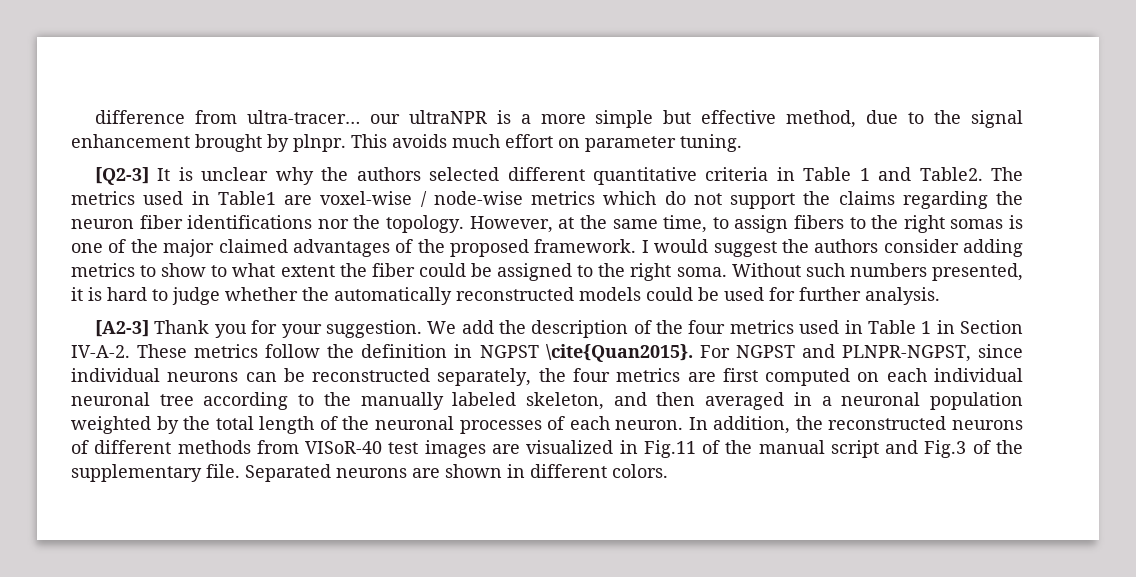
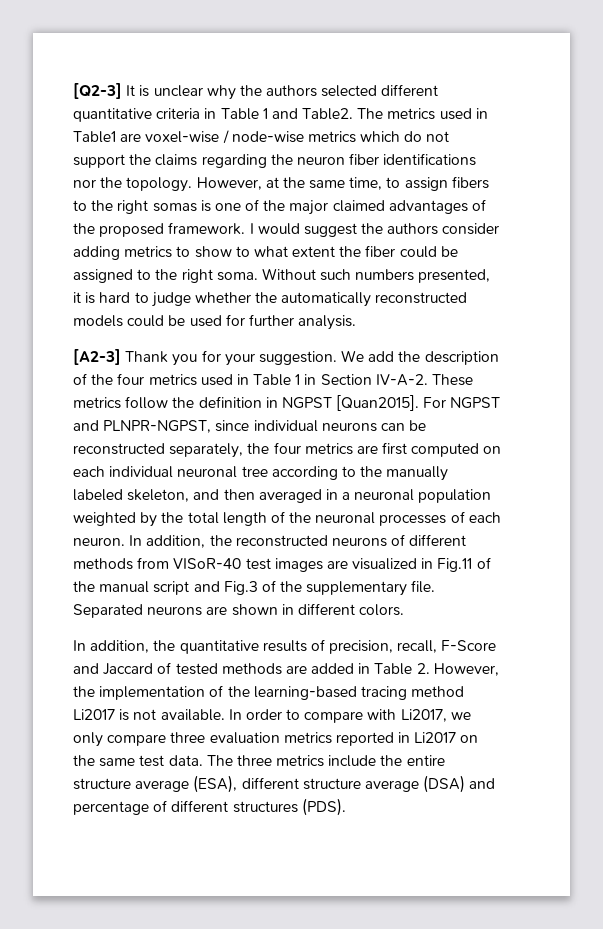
- difference from ultra-tracer… our ultraNPR is a more simple but effective method, due to the signal enhancement brought by plnpr. This avoids much effort on parameter tuning.
- These metrics follow the definition in NGPST \cite{Quan2015}.
+ These metrics follow the definition in NGPST [Quan2015].
+ In addition, the quantitative results of precision, recall, F-Score and Jaccard of tested methods are added in Table 2. However, the implementation of the learning-based tracing method Li2017 is not available. In order to compare with Li2017, we only compare three evaluation metrics reported in Li2017 on the same test data. The three metrics include the entire structure average (ESA), different structure average (DSA) and percentage of different structures (PDS).

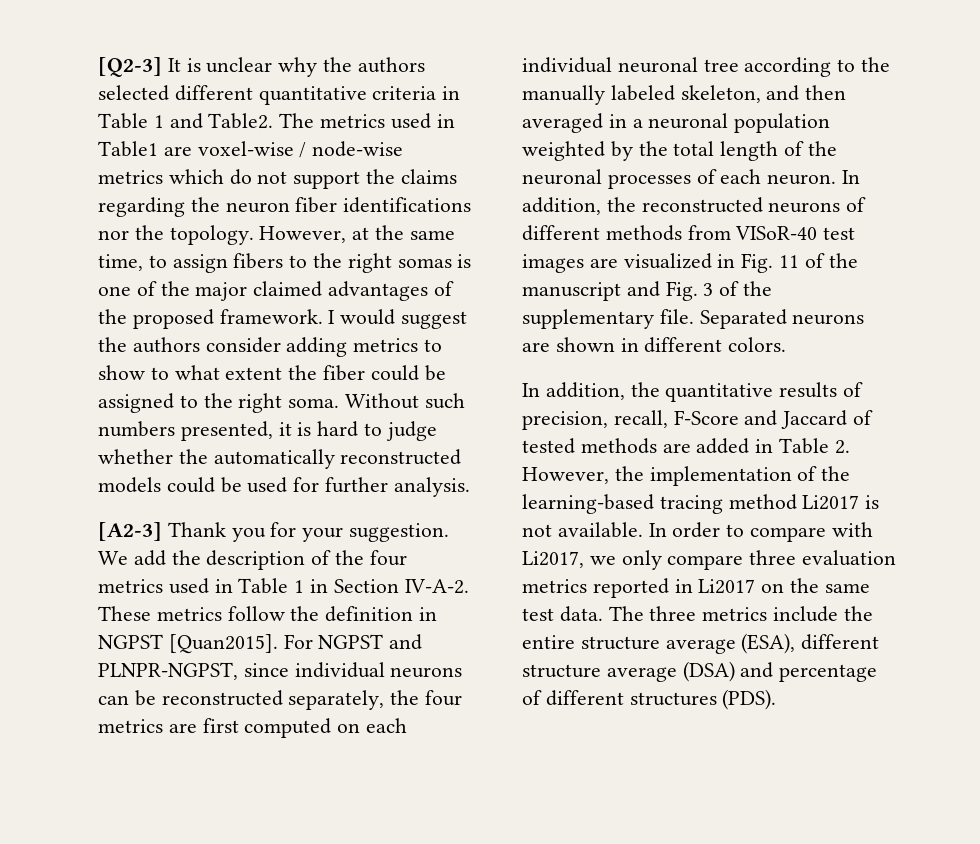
- In addition, the reconstructed neurons of different methods from VISoR-40 test images are visualized in Fig.11 of the manual script and Fig.3 of the supplementary file.
+ In addition, the reconstructed neurons of different methods from VISoR-40 test images are visualized in Fig. 11 of the manuscript and Fig. 3 of the supplementary file.

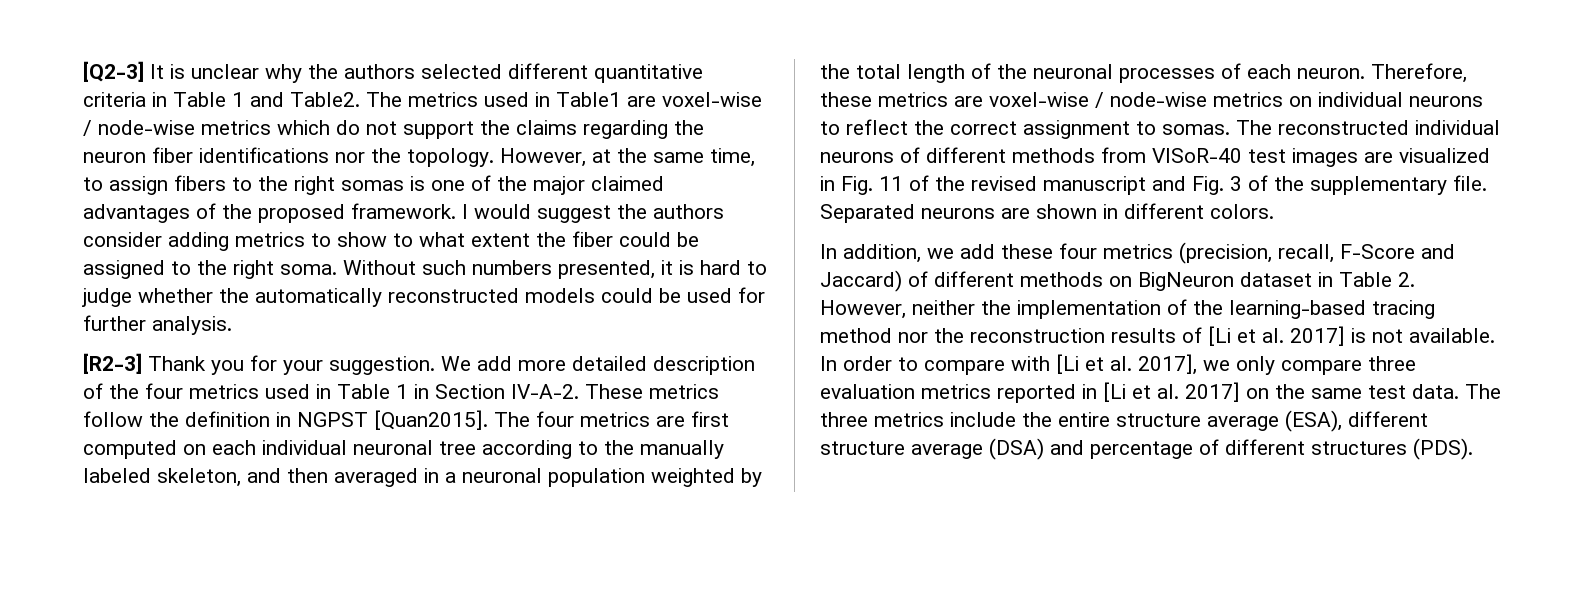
- [A2-3] Thank you for your suggestion.
+ [R2-3] Thank you for your suggestion.
- We add the description of the four metrics used in Table 1 in Section IV-A-2.
+ We add more detailed description of the four metrics used in Table 1 in Section IV-A-2.
- For NGPST and PLNPR-NGPST, since individual neurons can be reconstructed separately, the four metrics are first computed on each individual neuronal tree according to the manually labeled skeleton, and then averaged in a neuronal population weighted by the total length of the neuronal processes of each neuron.
+ The four metrics are first computed on each individual neuronal tree according to the manually labeled skeleton, and then averaged in a neuronal population weighted by the total length of the neuronal processes of each neuron.
- In addition, the reconstructed neurons of different methods from VISoR-40 test images are visualized in Fig. 11 of the manuscript and Fig. 3 of the supplementary file.
+ Therefore, these metrics are voxel-wise / node-wise metrics on individual neurons to reflect the correct assignment to somas. The reconstructed individual neurons of different methods from VISoR-40 test images are visualized in Fig. 11 of the revised manuscript and Fig. 3 of the supplementary file.
- In addition, the quantitative results of precision, recall, F-Score and Jaccard of tested methods are added in Table 2. However, the implementation of the learning-based tracing method Li2017 is not available.
+ In addition, we add these four metrics (precision, recall, F-Score and Jaccard) of different methods on BigNeuron dataset in Table 2. However, neither the implementation of the learning-based tracing method nor the reconstruction results of [Li et al. 2017] is not available.
- In order to compare with Li2017, we only compare three evaluation metrics reported in Li2017 on the same test data.
+ In order to compare with [Li et al. 2017], we only compare three evaluation metrics reported in [Li et al. 2017] on the same test data.

